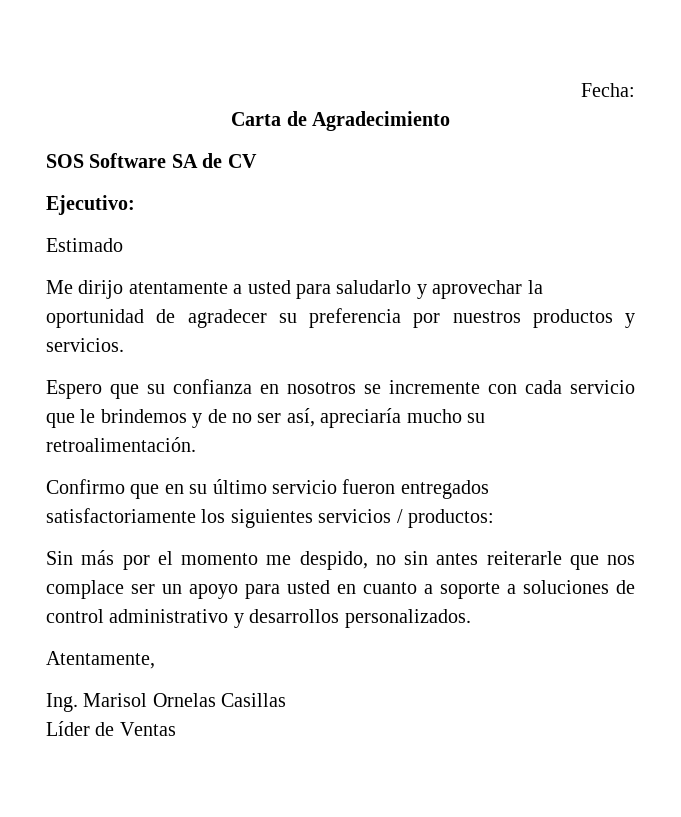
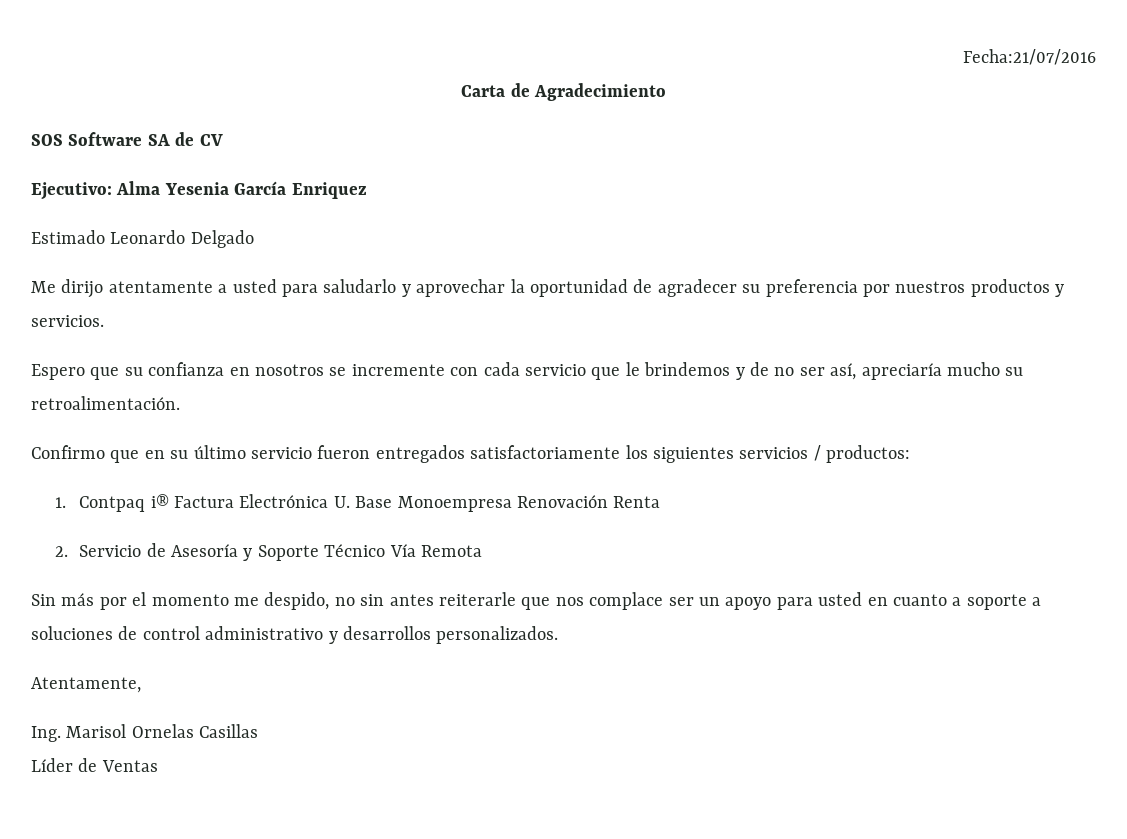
- Fecha:
+ Fecha:21/07/2016
- Ejecutivo:
+ Ejecutivo: Alma Yesenia García Enriquez
- Estimado
+ Estimado Leonardo Delgado
+ 1. Contpaq i® Factura Electrónica U. Base Monoempresa Renovación Renta
+ 2. Servicio de Asesoría y Soporte Técnico Vía Remota

